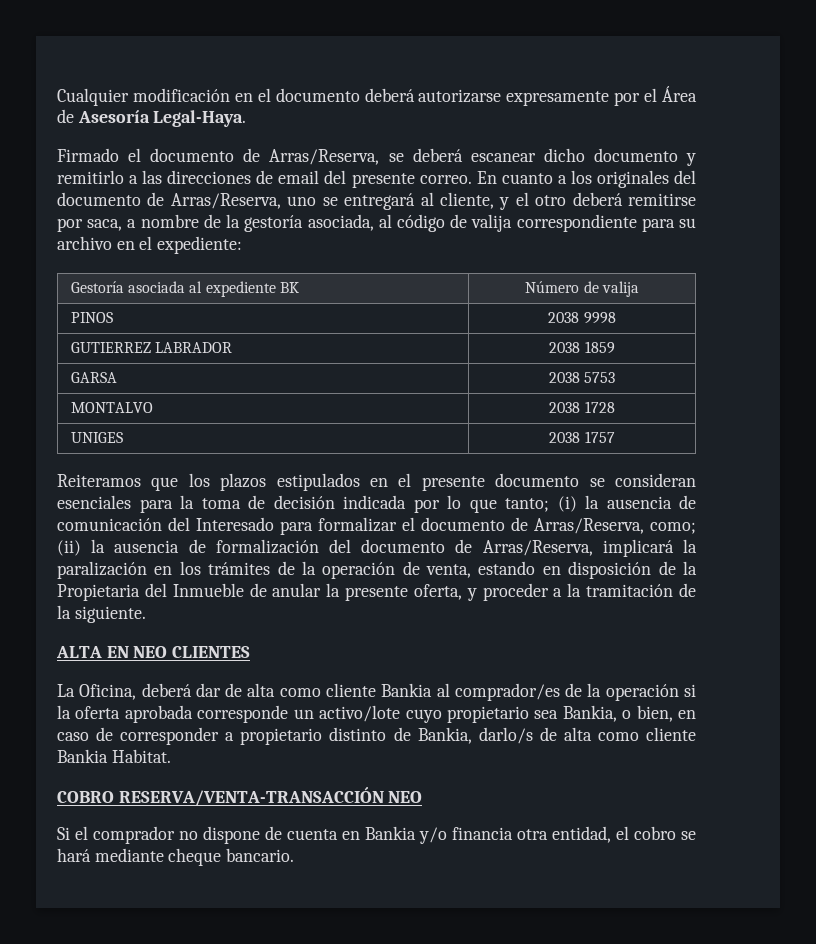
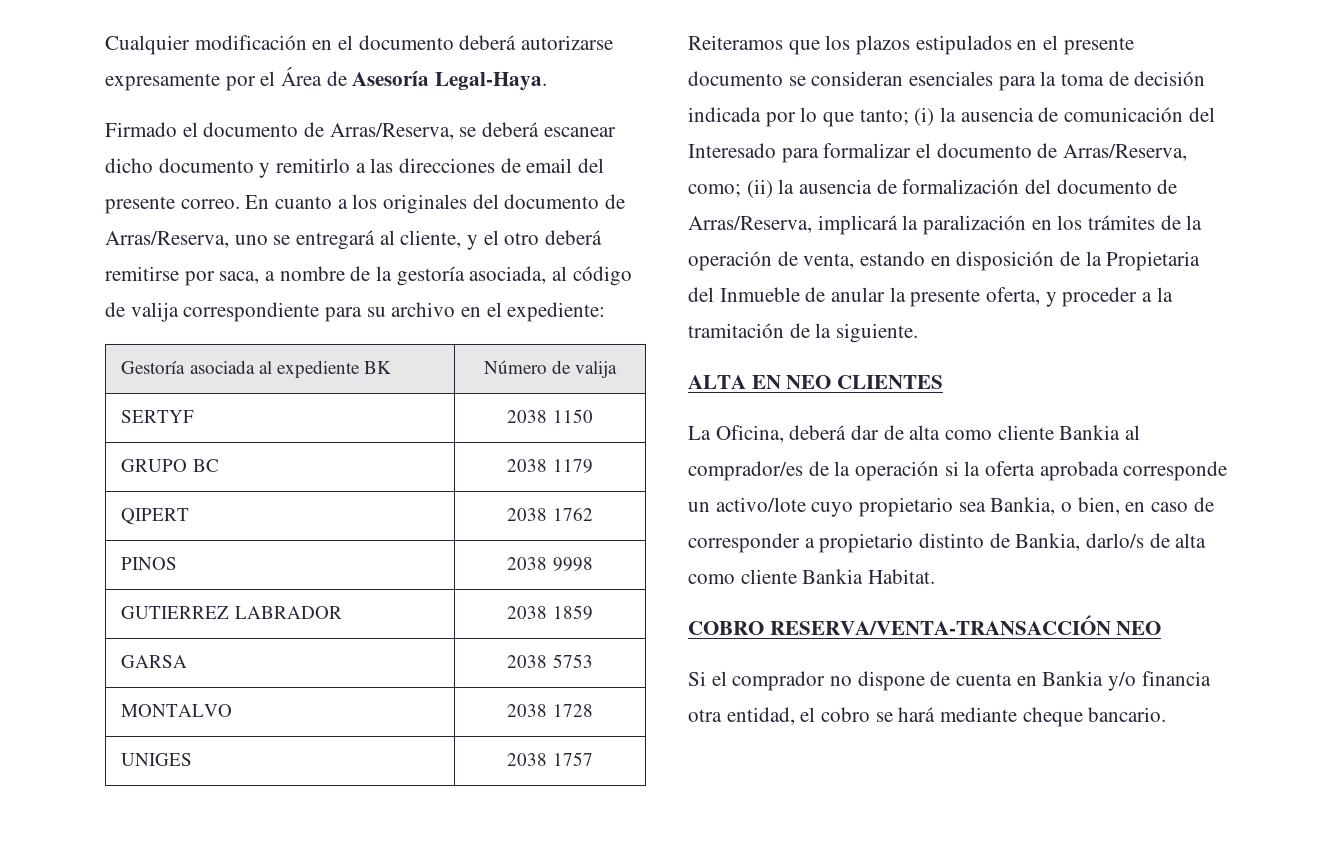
+ SERTYF | 2038 1150
+ GRUPO BC | 2038 1179
+ QIPERT | 2038 1762

